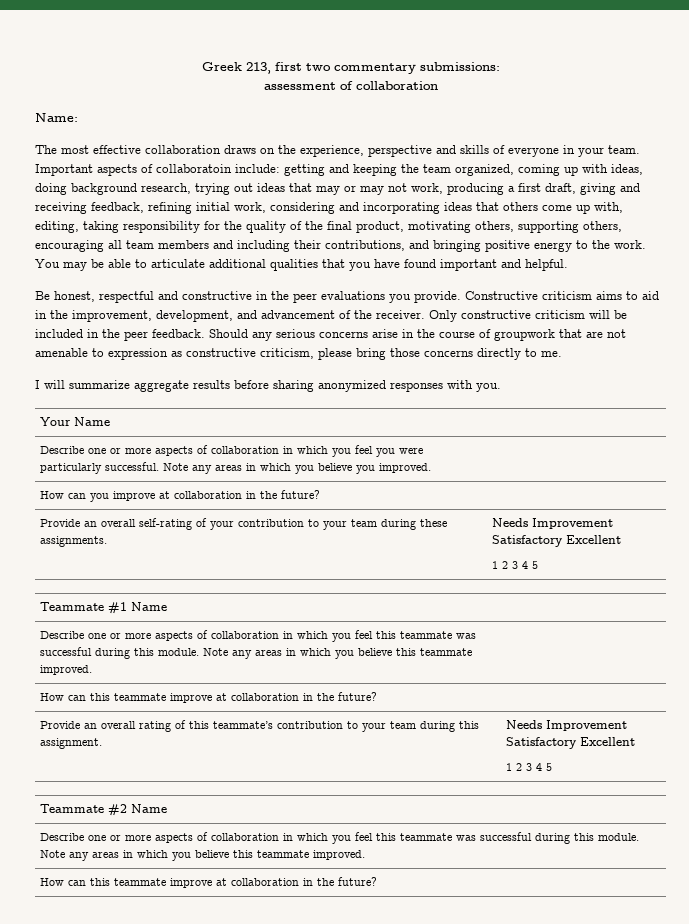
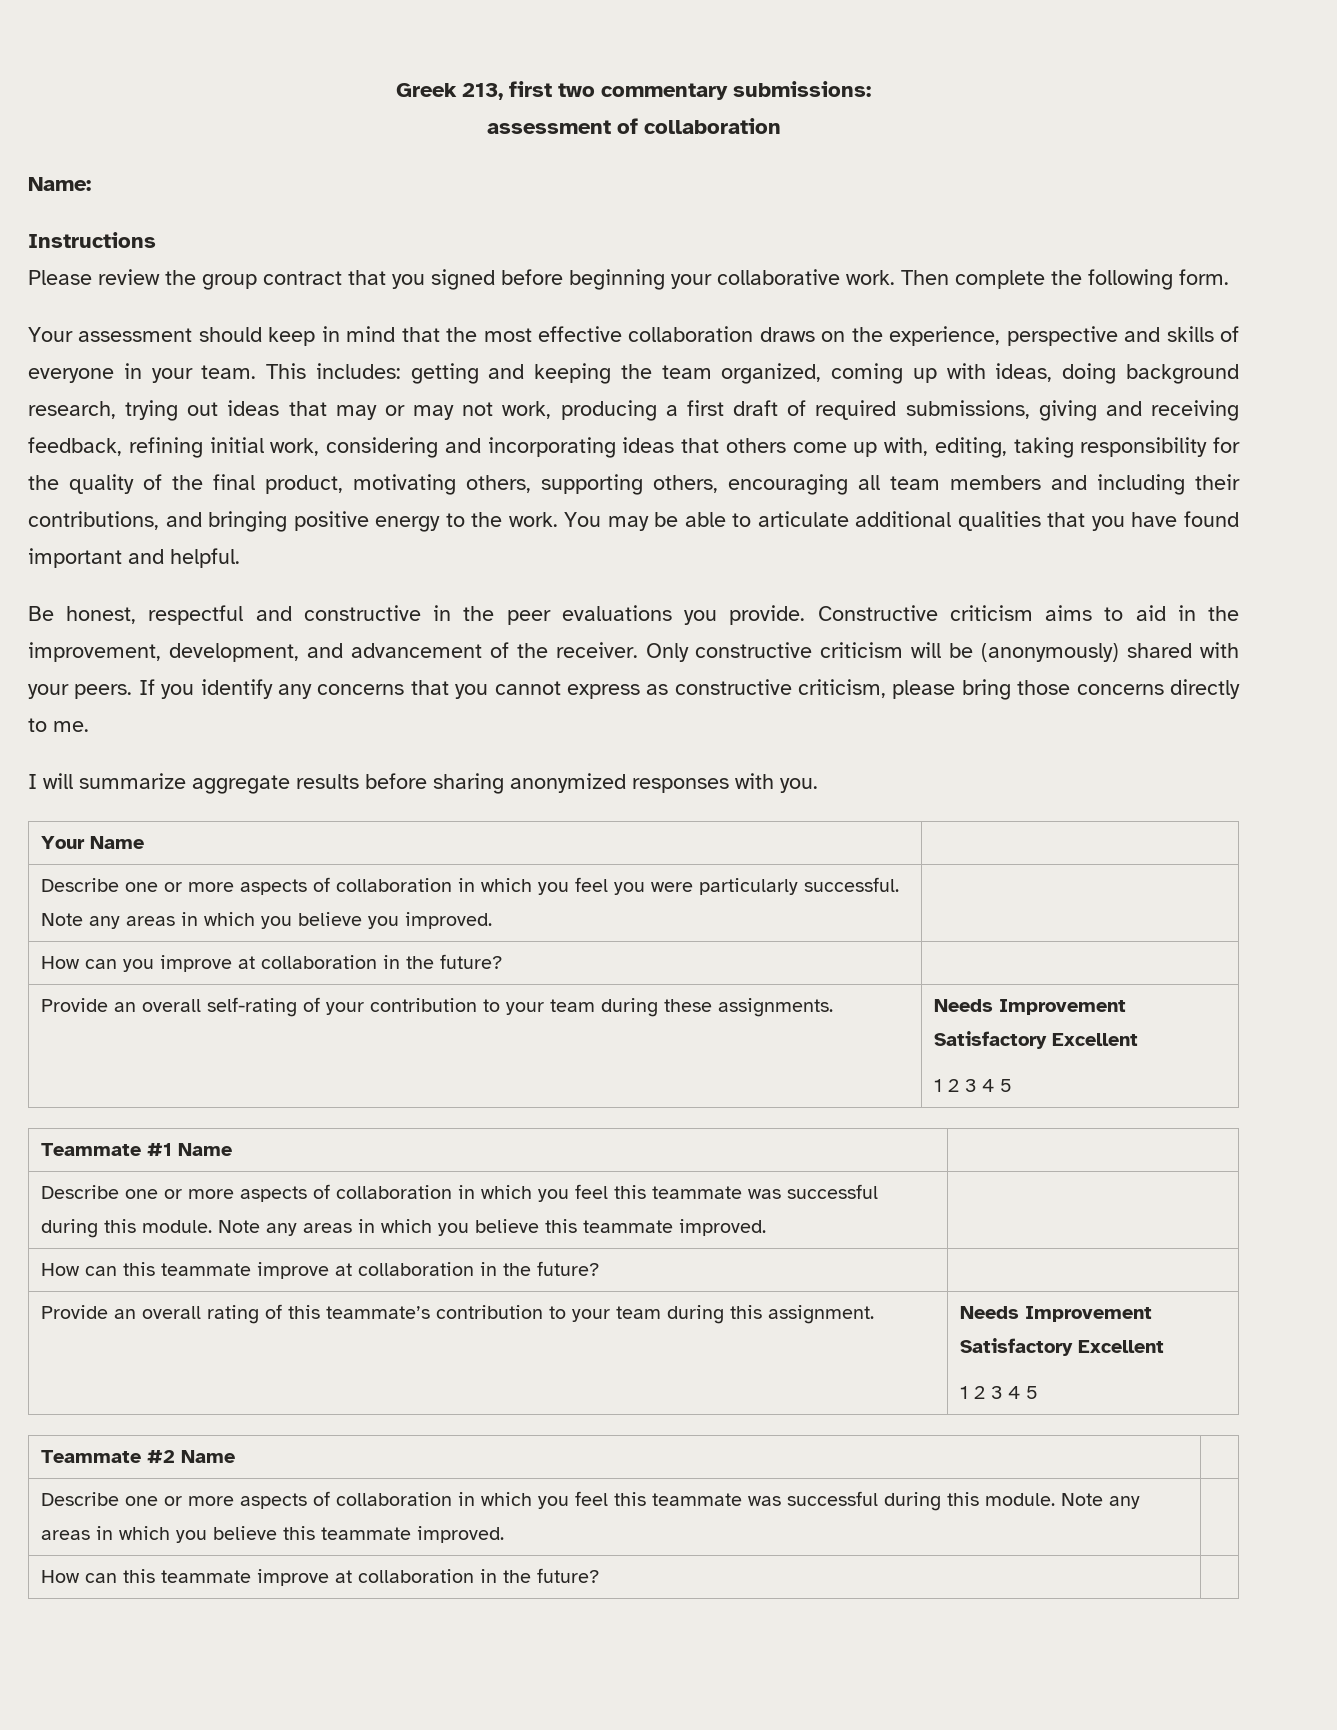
- The most effective collaboration draws on the experience, perspective and skills of everyone in your team.
+ Instructions
+ Please review the group contract that you signed before beginning your collaborative work. Then complete the following form.
+ Your assessment should keep in mind that the most effective collaboration draws on the experience, perspective and skills of everyone in your team.
- Important aspects of collaboratoin include:
+ This includes:
- getting and keeping the team organized, coming up with ideas, doing background research, trying out ideas that may or may not work, producing a first draft, giving and receiving feedback, refining initial work, considering and incorporating ideas that others come up with, editing, taking responsibility for the quality of the final product, motivating others, supporting others, encouraging all team members and including their contributions, and bringing positive energy to the work.
+ getting and keeping the team organized, coming up with ideas, doing background research, trying out ideas that may or may not work, producing a first draft of required submissions, giving and receiving feedback, refining initial work, considering and incorporating ideas that others come up with, editing, taking responsibility for the quality of the final product, motivating others, supporting others, encouraging all team members and including their contributions, and bringing positive energy to the work.
- Only constructive criticism will be included in the peer feedback. Should any serious concerns arise in the course of groupwork that are not amenable to expression as constructive criticism, please bring those concerns directly to me.
+ Only constructive criticism will be (anonymously) shared with your peers. If you identify any concerns that you cannot express as constructive criticism, please bring those concerns directly to me.

